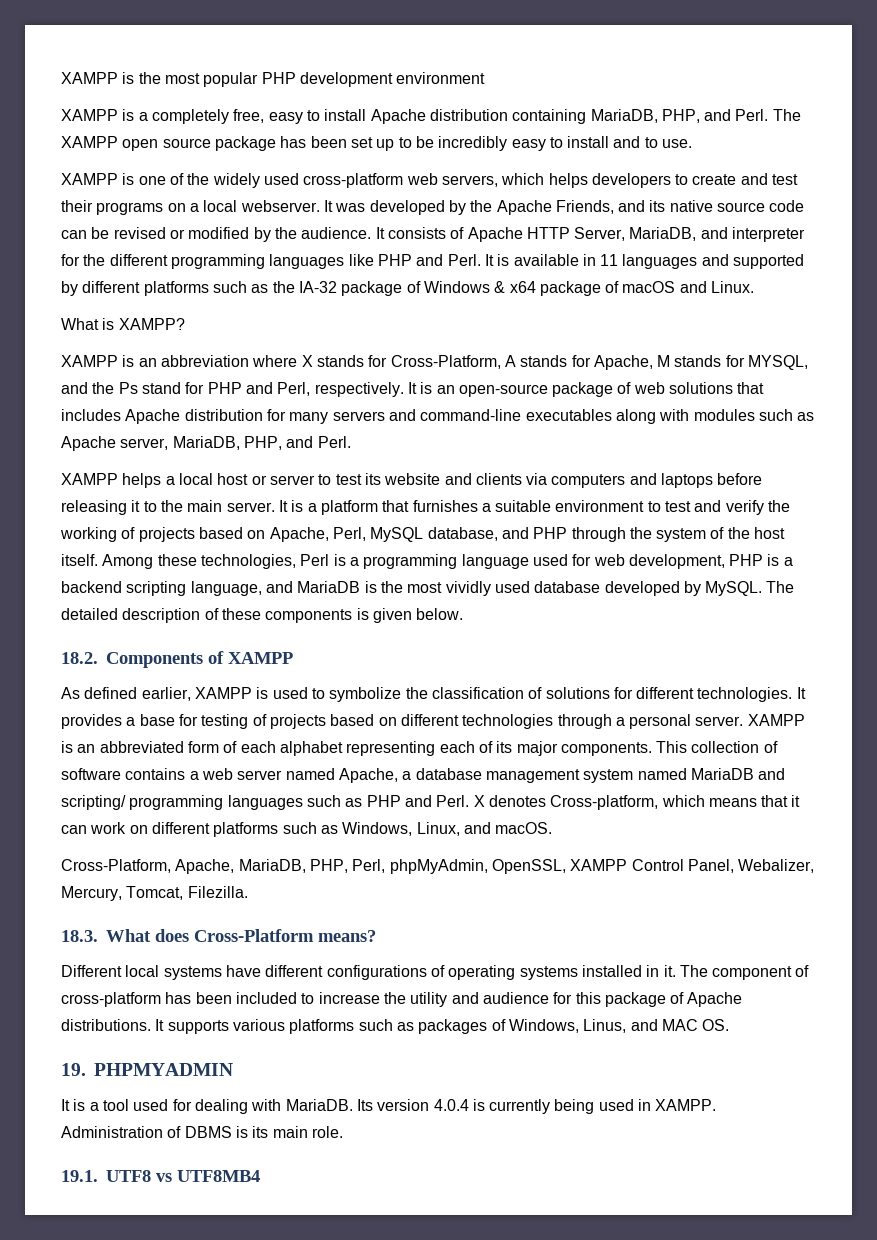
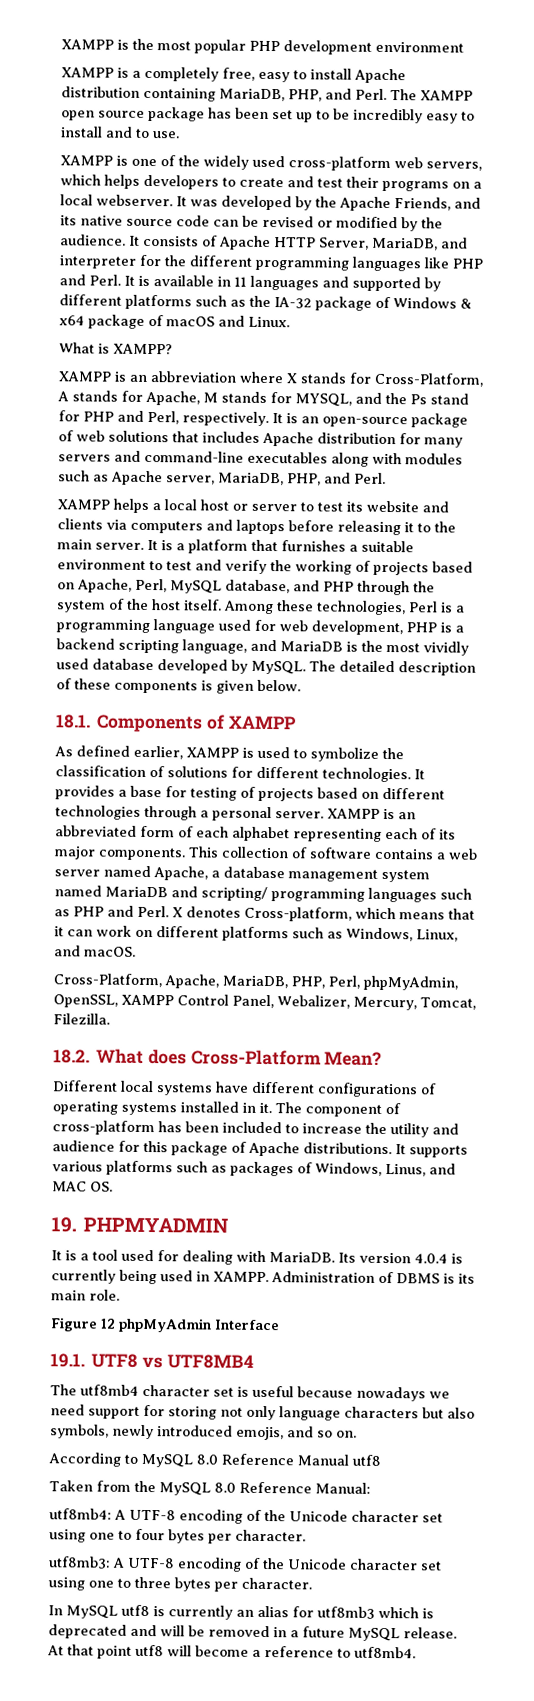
- 18.2. Components of XAMPP
+ 18.1. Components of XAMPP
- 18.3. What does Cross-Platform means?
+ 18.2. What does Cross-Platform Mean?
+ Figure 12 phpMyAdmin Interface
+ The utf8mb4 character set is useful because nowadays we need support for storing not only language characters but also symbols, newly introduced emojis, and so on.
+ According to MySQL 8.0 Reference Manual utf8
+ Taken from the MySQL 8.0 Reference Manual:
+ utf8mb4: A UTF-8 encoding of the Unicode character set using one to four bytes per character.
+ utf8mb3: A UTF-8 encoding of the Unicode character set using one to three bytes per character.
+ In MySQL utf8 is currently an alias for utf8mb3 which is deprecated and will be removed in a future MySQL release. At that point utf8 will become a reference to utf8mb4.

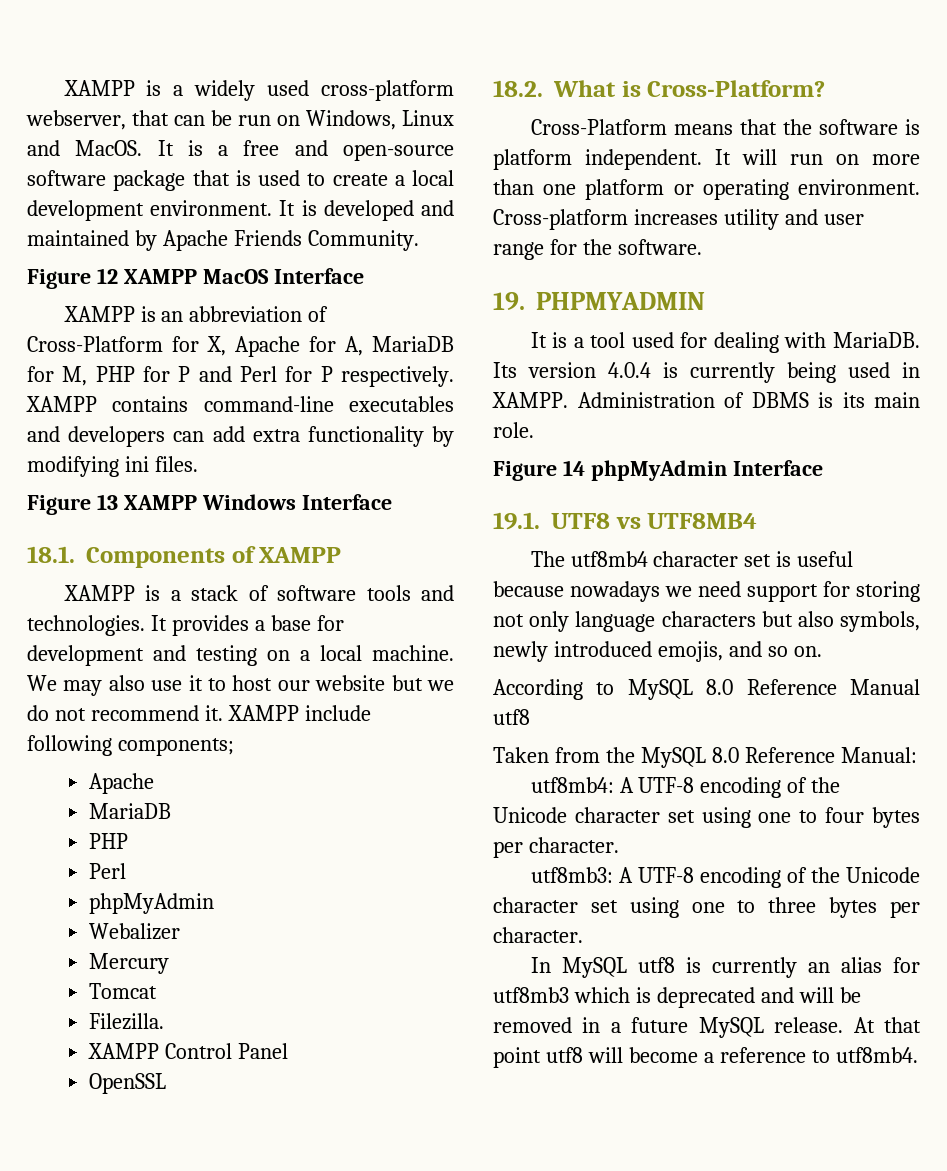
- XAMPP is the most popular PHP development environment
- XAMPP is a completely free, easy to install Apache distribution containing MariaDB, PHP, and Perl. The XAMPP open source package has been set up to be incredibly easy to install and to use.
- XAMPP is one of the widely used cross-platform web servers, which helps developers to create and test their programs on a local webserver. It was developed by the Apache Friends, and its native source code can be revised or modified by the audience. It consists of Apache HTTP Server, MariaDB, and interpreter for the different programming languages like PHP and Perl. It is available in 11 languages and supported by different platforms such as the IA-32 package of Windows & x64 package of macOS and Linux.
- What is XAMPP?
- XAMPP is an abbreviation where X stands for Cross-Platform, A stands for Apache, M stands for MYSQL, and the Ps stand for PHP and Perl, respectively. It is an open-source package of web solutions that includes Apache distribution for many servers and command-line executables along with modules such as Apache server, MariaDB, PHP, and Perl.
- XAMPP helps a local host or server to test its website and clients via computers and laptops before releasing it to the main server. It is a platform that furnishes a suitable environment to test and verify the working of projects based on Apache, Perl, MySQL database, and PHP through the system of the host itself. Among these technologies, Perl is a programming language used for web development, PHP is a backend scripting language, and MariaDB is the most vividly used database developed by MySQL. The detailed description of these components is given below.
+ XAMPP is a widely used cross-platform webserver, that can be run on Windows, Linux and MacOS. It is a free and open-source software package that is used to create a local development environment. It is developed and maintained by Apache Friends Community.
+ Figure 12 XAMPP MacOS Interface
+ XAMPP is an abbreviation of Cross-Platform for X, Apache for A, MariaDB for M, PHP for P and Perl for P respectively. XAMPP contains command-line executables and developers can add extra functionality by modifying ini files.
+ Figure 13 XAMPP Windows Interface
  18.1. Components of XAMPP
- As defined earlier, XAMPP is used to symbolize the classification of solutions for different technologies.
+ XAMPP is a stack of software tools and technologies.
- It provides a base for testing of projects based on different technologies through a personal server. XAMPP is an abbreviated form of each alphabet representing each of its major components. This collection of software contains a web server named Apache, a database management system named MariaDB and scripting/ programming languages such as PHP and Perl. X denotes Cross-platform, which means that it can work on different platforms such as Windows, Linux, and macOS.
- Cross-Platform, Apache, MariaDB, PHP, Perl, phpMyAdmin, OpenSSL, XAMPP Control Panel, Webalizer, Mercury, Tomcat, Filezilla.
- 18.2. What does Cross-Platform Mean?
- Different local systems have different configurations of operating systems installed in it. The component of cross-platform has been included to increase the utility and audience for this package of Apache distributions. It supports various platforms such as packages of Windows, Linus, and MAC OS.
+ It provides a base for development and testing on a local machine. We may also use it to host our website but we do not recommend it. XAMPP include following components;
+ Apache
+ MariaDB
+ PHP
+ Perl
+ phpMyAdmin
+ Webalizer
+ Mercury
+ Tomcat
+ Filezilla.
+ XAMPP Control Panel
+ OpenSSL
+ 18.2. What is Cross-Platform?
+ Cross-Platform means that the software is platform independent. It will run on more than one platform or operating environment. Cross-platform increases utility and user range for the software.
- Figure 12 phpMyAdmin Interface
+ Figure 14 phpMyAdmin Interface

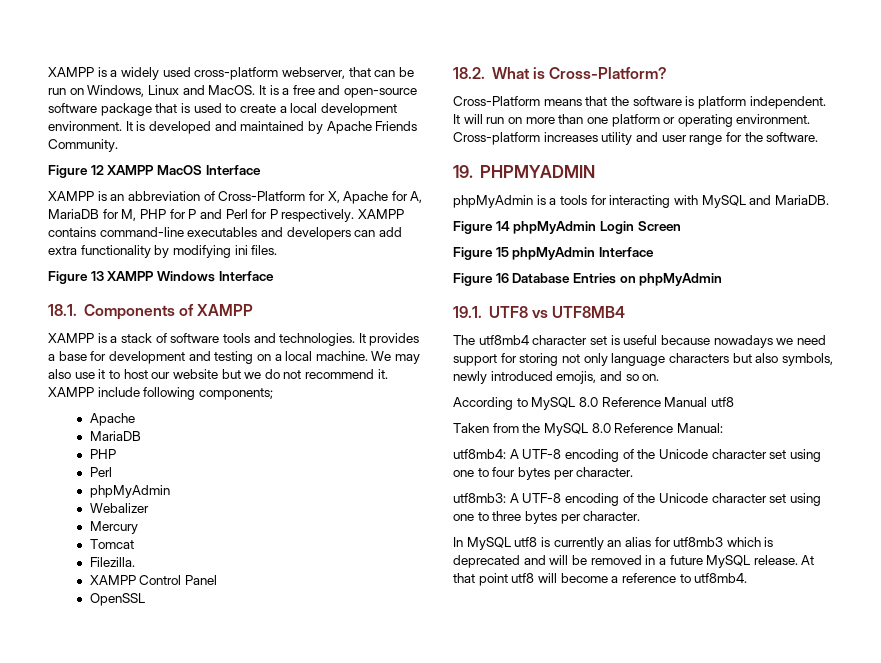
- It is a tool used for dealing with MariaDB. Its version 4.0.4 is currently being used in XAMPP. Administration of DBMS is its main role.
- Figure 14 phpMyAdmin Interface
+ phpMyAdmin is a tools for interacting with MySQL and MariaDB.
+ Figure 14 phpMyAdmin Login Screen
+ Figure 15 phpMyAdmin Interface
+ Figure 16 Database Entries on phpMyAdmin

